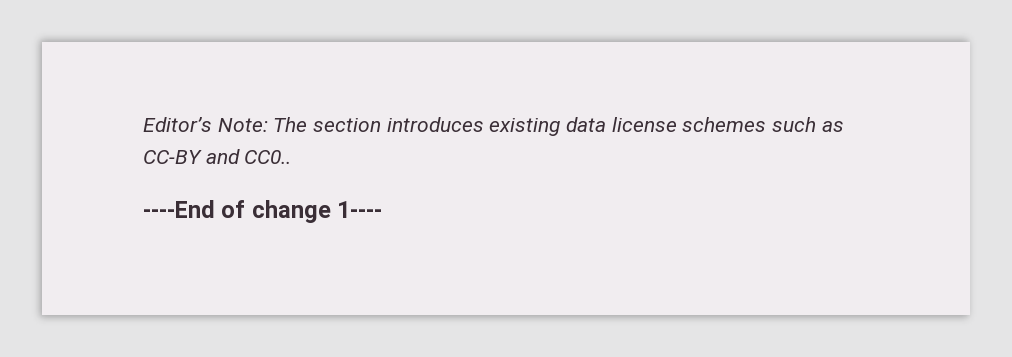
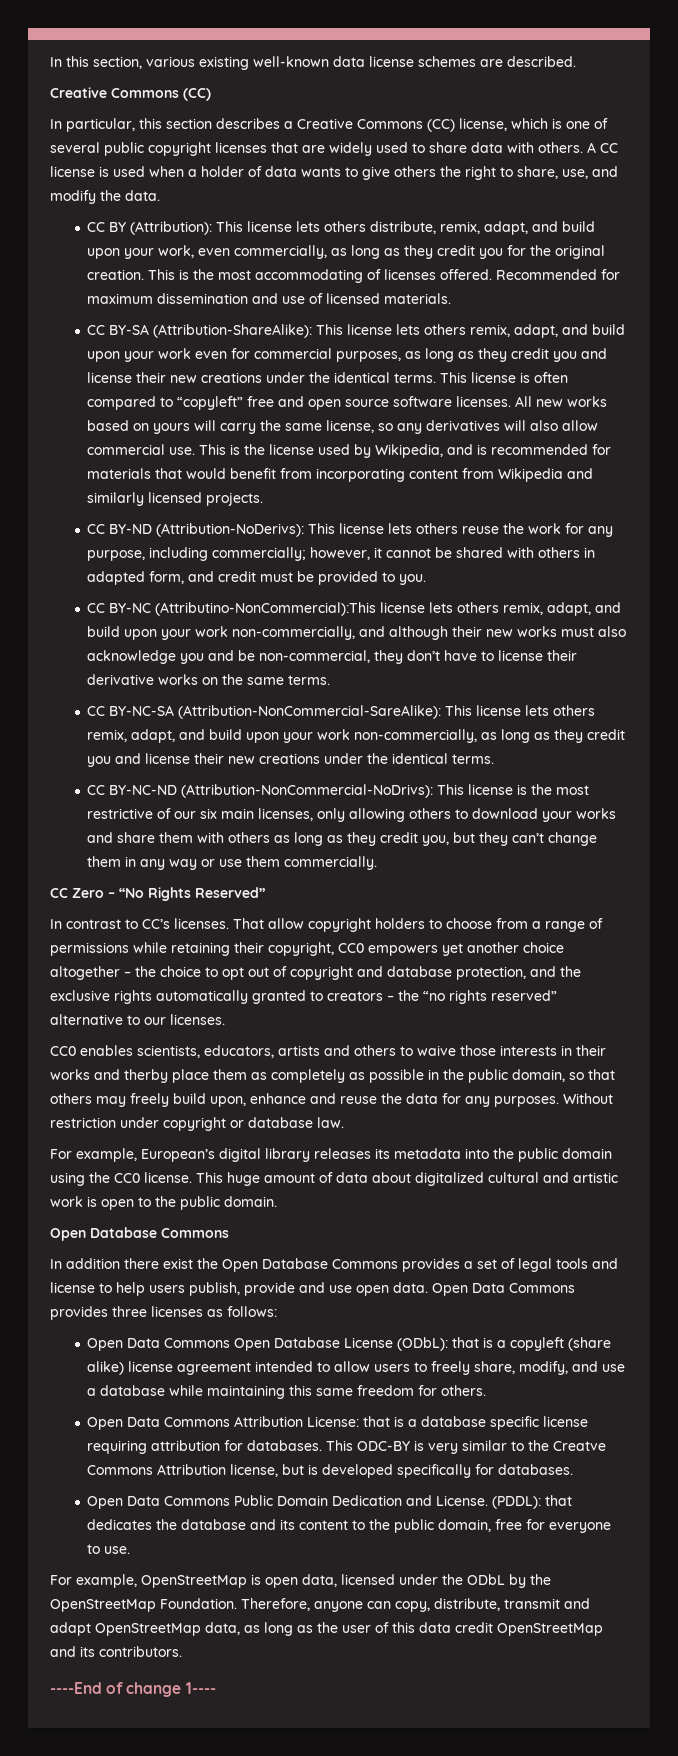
- Editor’s Note: The section introduces existing data license schemes such as CC-BY and CC0..
+ In this section, various existing well-known data license schemes are described.
+ Creative Commons (CC)
+ In particular, this section describes a Creative Commons (CC) license, which is one of several public copyright licenses that are widely used to share data with others. A CC license is used when a holder of data wants to give others the right to share, use, and modify the data.
+ CC BY (Attribution): This license lets others distribute, remix, adapt, and build upon your work, even commercially, as long as they credit you for the original creation. This is the most accommodating of licenses offered. Recommended for maximum dissemination and use of licensed materials.
+ CC BY-SA (Attribution-ShareAlike): This license lets others remix, adapt, and build upon your work even for commercial purposes, as long as they credit you and license their new creations under the identical terms. This license is often compared to “copyleft” free and open source software licenses. All new works based on yours will carry the same license, so any derivatives will also allow commercial use. This is the license used by Wikipedia, and is recommended for materials that would benefit from incorporating content from Wikipedia and similarly licensed projects.
+ CC BY-ND (Attribution-NoDerivs): This license lets others reuse the work for any purpose, including commercially; however, it cannot be shared with others in adapted form, and credit must be provided to you.
+ CC BY-NC (Attributino-NonCommercial):This license lets others remix, adapt, and build upon your work non-commercially, and although their new works must also acknowledge you and be non-commercial, they don’t have to license their derivative works on the same terms.
+ CC BY-NC-SA (Attribution-NonCommercial-SareAlike): This license lets others remix, adapt, and build upon your work non-commercially, as long as they credit you and license their new creations under the identical terms.
+ CC BY-NC-ND (Attribution-NonCommercial-NoDrivs): This license is the most restrictive of our six main licenses, only allowing others to download your works and share them with others as long as they credit you, but they can’t change them in any way or use them commercially.
+ CC Zero – “No Rights Reserved”
+ In contrast to CC’s licenses. That allow copyright holders to choose from a range of permissions while retaining their copyright, CC0 empowers yet another choice altogether – the choice to opt out of copyright and database protection, and the exclusive rights automatically granted to creators – the “no rights reserved” alternative to our licenses.
+ CC0 enables scientists, educators, artists and others to waive those interests in their works and therby place them as completely as possible in the public domain, so that others may freely build upon, enhance and reuse the data for any purposes. Without restriction under copyright or database law.
+ For example, European’s digital library releases its metadata into the public domain using the CC0 license. This huge amount of data about digitalized cultural and artistic work is open to the public domain.
+ Open Database Commons
+ In addition there exist the Open Database Commons provides a set of legal tools and license to help users publish, provide and use open data. Open Data Commons provides three licenses as follows:
+ Open Data Commons Open Database License (ODbL): that is a copyleft (share alike) license agreement intended to allow users to freely share, modify, and use a database while maintaining this same freedom for others.
+ Open Data Commons Attribution License: that is a database specific license requiring attribution for databases. This ODC-BY is very similar to the Creatve Commons Attribution license, but is developed specifically for databases.
+ Open Data Commons Public Domain Dedication and License. (PDDL): that dedicates the database and its content to the public domain, free for everyone to use.
+ For example, OpenStreetMap is open data, licensed under the ODbL by the OpenStreetMap Foundation. Therefore, anyone can copy, distribute, transmit and adapt OpenStreetMap data, as long as the user of this data credit OpenStreetMap and its contributors.

